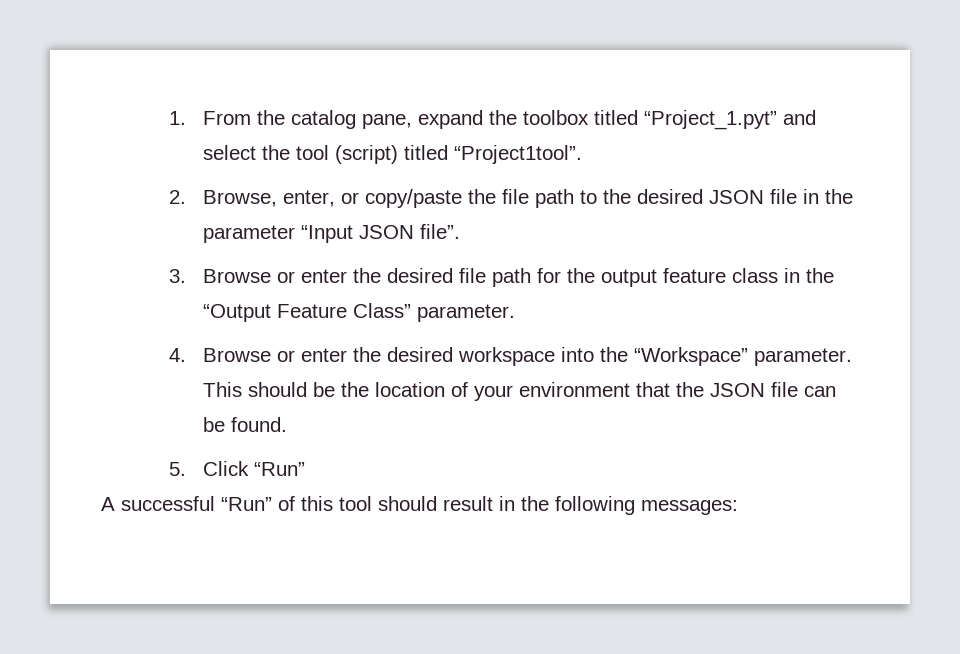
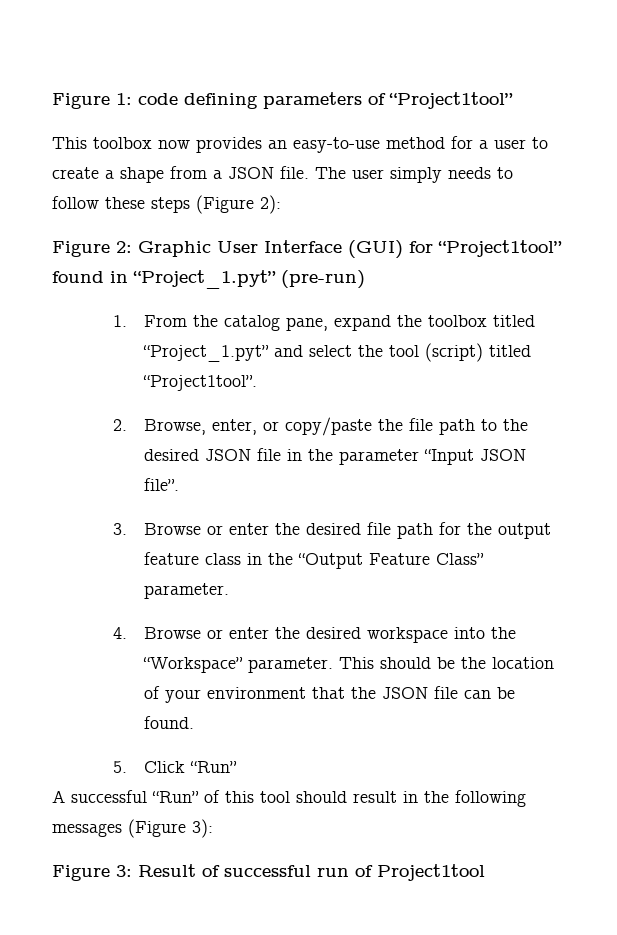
+ Figure 1: code defining parameters of “Project1tool”
+ This toolbox now provides an easy-to-use method for a user to create a shape from a JSON file. The user simply needs to follow these steps (Figure 2):
+ Figure 2: Graphic User Interface (GUI) for “Project1tool” found in “Project_1.pyt” (pre-run)
- A successful “Run” of this tool should result in the following messages:
+ A successful “Run” of this tool should result in the following messages (Figure 3):
+ Figure 3: Result of successful run of Project1tool

